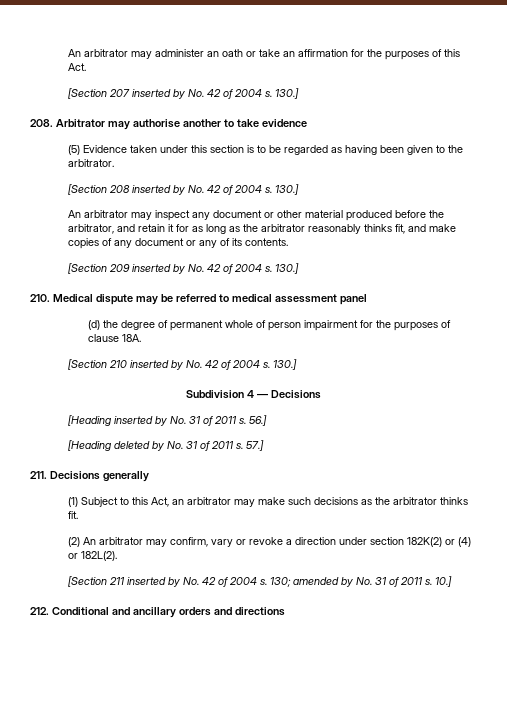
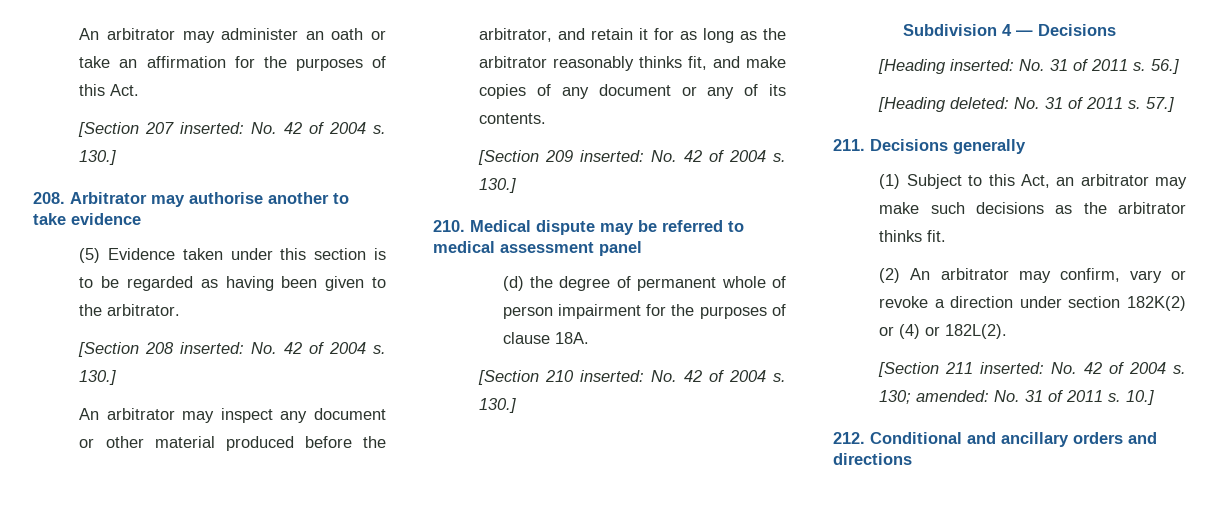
- [Section 207 inserted by No. 42 of 2004 s.
+ [Section 207 inserted: No. 42 of 2004 s.
- [Section 208 inserted by No. 42 of 2004 s.
+ [Section 208 inserted: No. 42 of 2004 s.
- [Section 209 inserted by No. 42 of 2004 s.
+ [Section 209 inserted: No. 42 of 2004 s.
- [Section 210 inserted by No. 42 of 2004 s.
+ [Section 210 inserted: No. 42 of 2004 s.
- [Heading inserted by No. 31 of 2011 s.
+ [Heading inserted: No. 31 of 2011 s.
- [Heading deleted by No. 31 of 2011 s.
+ [Heading deleted: No. 31 of 2011 s.
- [Section 211 inserted by No. 42 of 2004 s.
+ [Section 211 inserted: No. 42 of 2004 s.
- 130; amended by No. 31 of 2011 s.
+ 130; amended: No. 31 of 2011 s.

